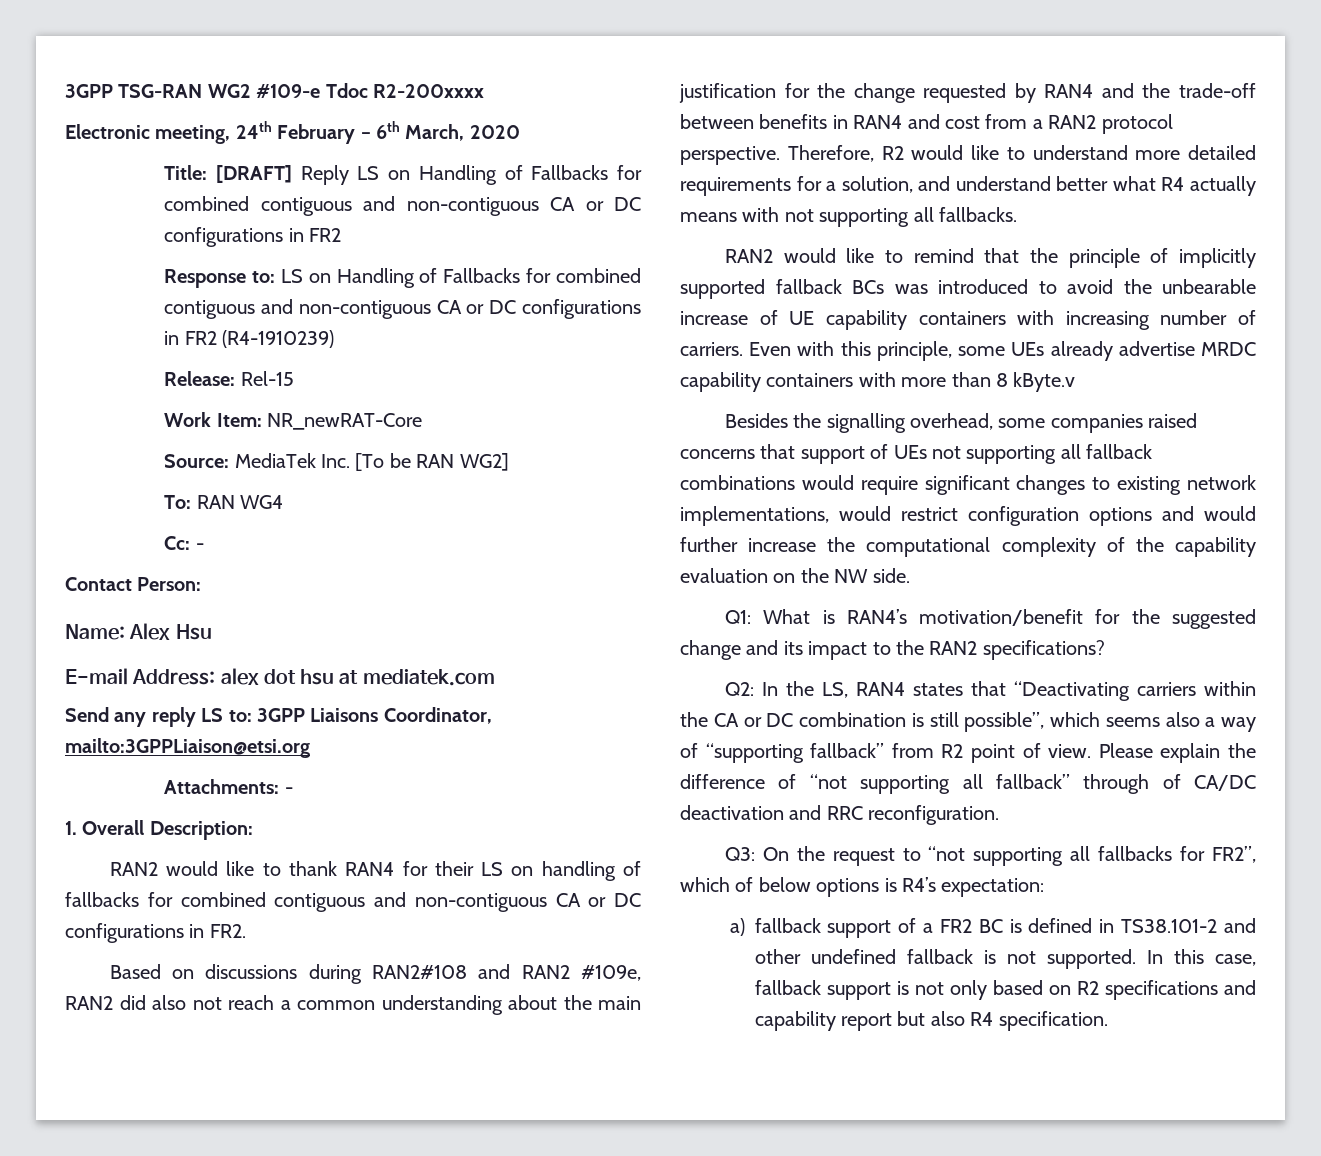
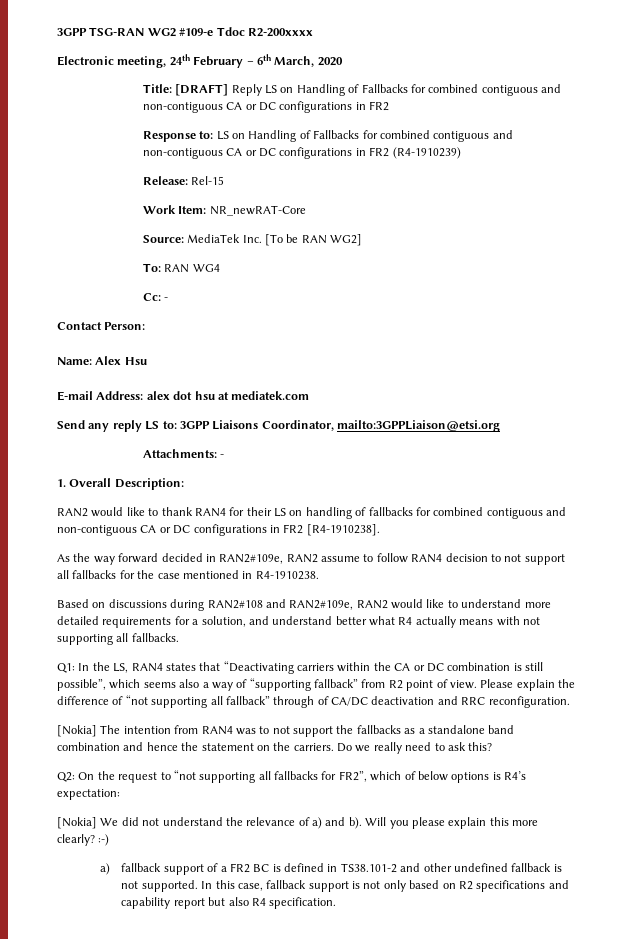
- RAN2 would like to thank RAN4 for their LS on handling of fallbacks for combined contiguous and non-contiguous CA or DC configurations in FR2.
+ RAN2 would like to thank RAN4 for their LS on handling of fallbacks for combined contiguous and non-contiguous CA or DC configurations in FR2 [R4-1910238].
+ As the way forward decided in RAN2#109e, RAN2 assume to follow RAN4 decision to not support all fallbacks for the case mentioned in R4-1910238.
- Based on discussions during RAN2#108 and RAN2 #109e, RAN2 did also not reach a common understanding about the main justification for the change requested by RAN4 and the trade-off between benefits in RAN4 and cost from a RAN2 protocol perspective. Therefore, R2 would like to understand more detailed requirements for a solution, and understand better what R4 actually means with not supporting all fallbacks.
+ Based on discussions during RAN2#108 and RAN2#109e, RAN2 would like to understand more detailed requirements for a solution, and understand better what R4 actually means with not supporting all fallbacks.
- RAN2 would like to remind that the principle of implicitly supported fallback BCs was introduced to avoid the unbearable increase of UE capability containers with increasing number of carriers. Even with this principle, some UEs already advertise MRDC capability containers with more than 8 kByte.v
- Besides the signalling overhead, some companies raised concerns that support of UEs not supporting all fallback combinations would require significant changes to existing network implementations, would restrict configuration options and would further increase the computational complexity of the capability evaluation on the NW side.
- Q1: What is RAN4’s motivation/benefit for the suggested change and its impact to the RAN2 specifications?
- Q2: In the LS, RAN4 states that “Deactivating carriers within the CA or DC combination is still possible”, which seems also a way of “supporting fallback” from R2 point of view.
+ Q1: In the LS, RAN4 states that “Deactivating carriers within the CA or DC combination is still possible”, which seems also a way of “supporting fallback” from R2 point of view.
- Q3: On the request to “not supporting all fallbacks for FR2”, which of below options is R4’s expectation:
+ [Nokia] The intention from RAN4 was to not support the fallbacks as a standalone band combination and hence the statement on the carriers. Do we really need to ask this?
+ Q2: On the request to “not supporting all fallbacks for FR2”, which of below options is R4’s expectation:
+ [Nokia] We did not understand the relevance of a) and b). Will you please explain this more clearly? :-)

